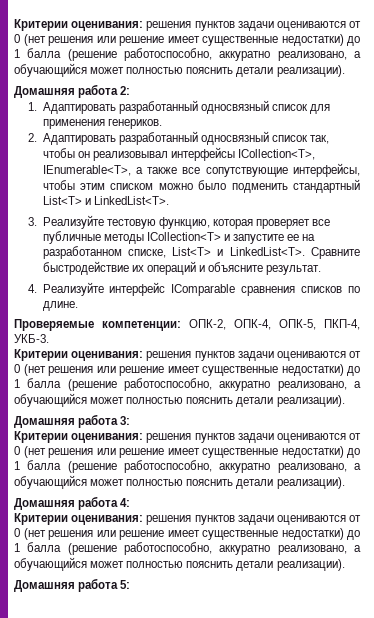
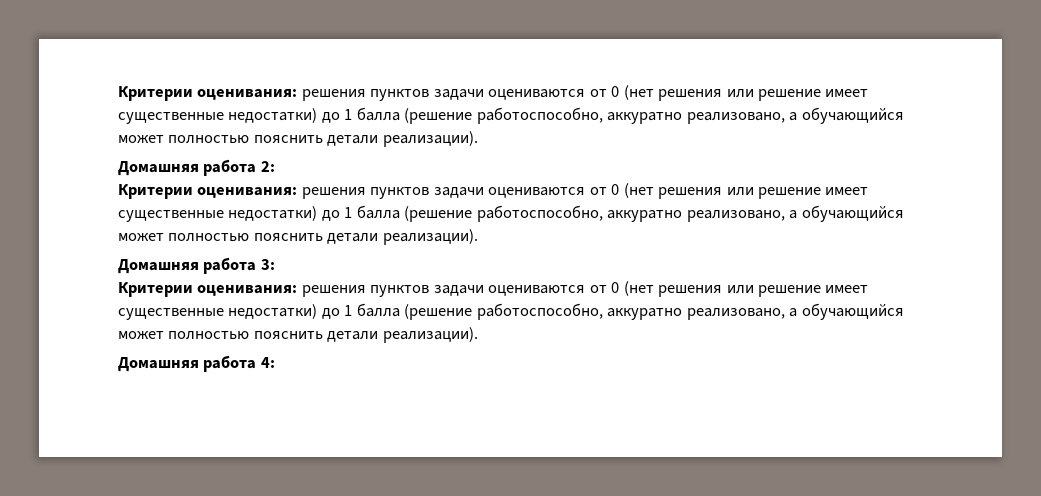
- 1. Адаптировать разработанный односвязный список для применения генериков.
- 2. Адаптировать разработанный односвязный список так, чтобы он реализовывал интерфейсы ICollection<T>, IEnumerable<T>, а также все сопутствующие интерфейсы, чтобы этим списком можно было подменить стандартный List<T> и LinkedList<T>.
- 3. Реализуйте тестовую функцию, которая проверяет все публичные методы ICollection<T> и запустите ее на разработанном списке, List<T> и LinkedList<T>. Сравните быстродействие их операций и объясните результат.
- 4. Реализуйте интерфейс IComparable сравнения списков по длине.
- Проверяемые компетенции: ОПК-2, ОПК-4, ОПК-5, ПКП-4, УКБ-3.
  Домашняя работа 4:
- Критерии оценивания: решения пунктов задачи оцениваются от 0 (нет решения или решение имеет существенные недостатки) до 1 балла (решение работоспособно, аккуратно реализовано, а обучающийся может полностью пояснить детали реализации).
- Домашняя работа 5:

